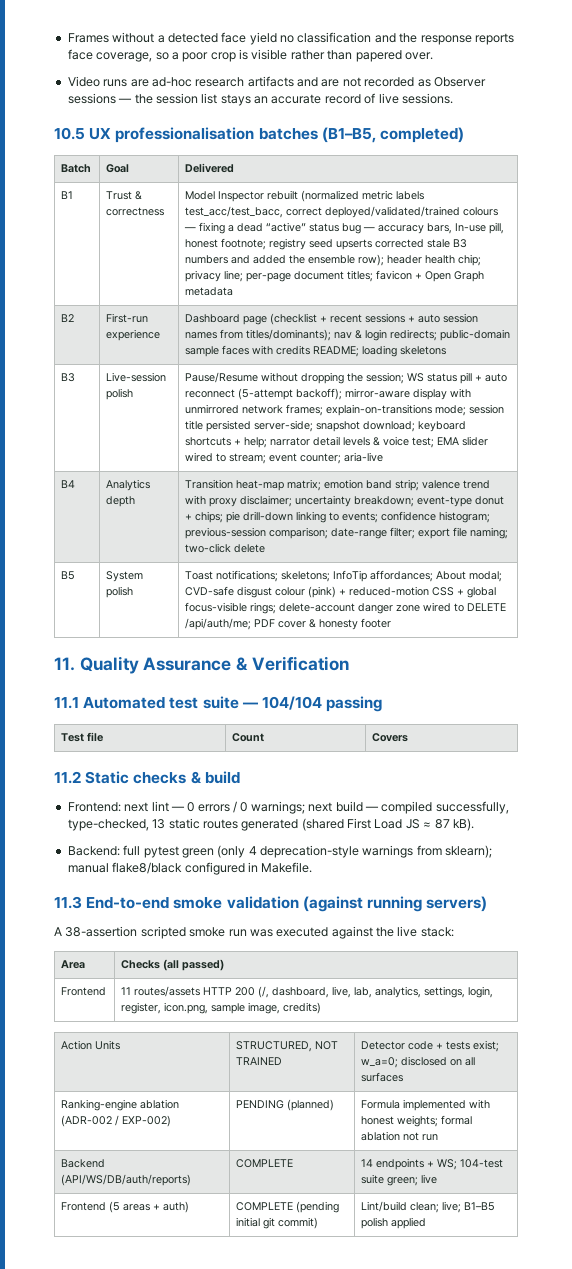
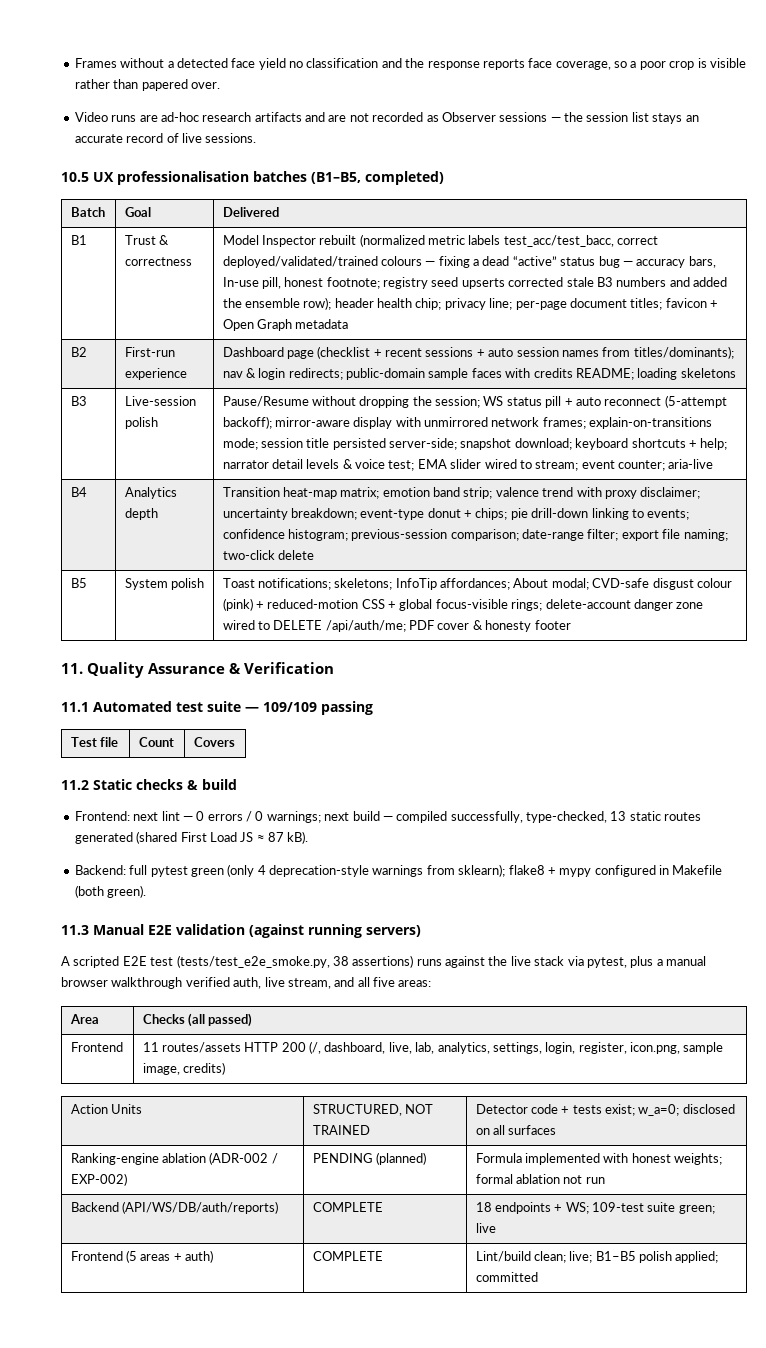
- 11.1 Automated test suite — 104/104 passing
+ 11.1 Automated test suite — 109/109 passing
- Backend: full pytest green (only 4 deprecation-style warnings from sklearn); manual flake8/black configured in Makefile.
+ Backend: full pytest green (only 4 deprecation-style warnings from sklearn); flake8 + mypy configured in Makefile (both green).
- 11.3 End-to-end smoke validation (against running servers)
+ 11.3 Manual E2E validation (against running servers)
- A 38-assertion scripted smoke run was executed against the live stack:
+ A scripted E2E test (tests/test_e2e_smoke.py, 38 assertions) runs against the live stack via pytest, plus a manual browser walkthrough verified auth, live stream, and all five areas:
- Backend (API/WS/DB/auth/reports) | COMPLETE | 14 endpoints + WS; 104-test suite green; live
+ Backend (API/WS/DB/auth/reports) | COMPLETE | 18 endpoints + WS; 109-test suite green; live
- Frontend (5 areas + auth) | COMPLETE (pending initial git commit) | Lint/build clean; live; B1–B5 polish applied
+ Frontend (5 areas + auth) | COMPLETE | Lint/build clean; live; B1–B5 polish applied; committed

